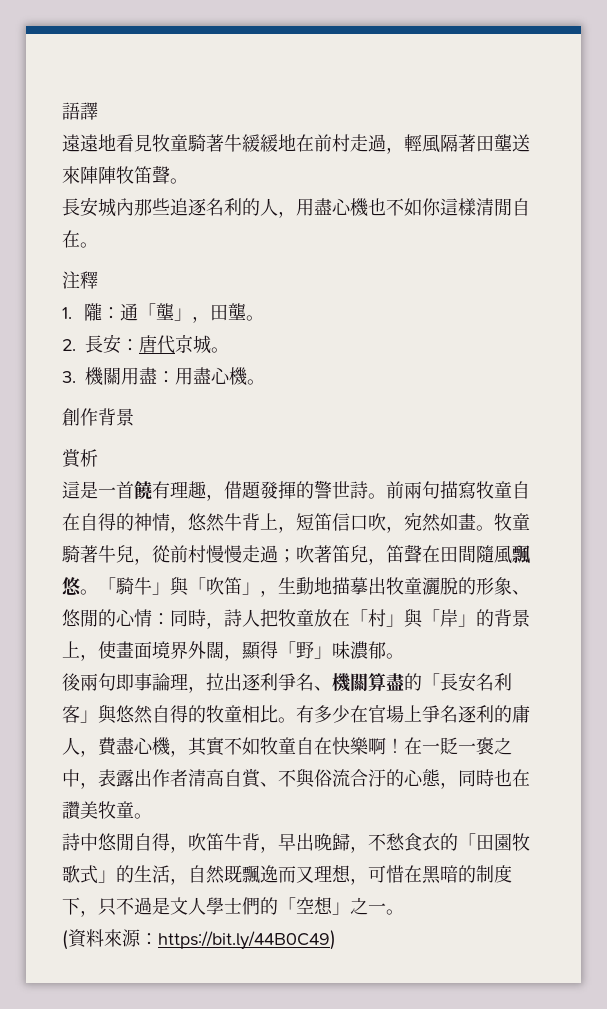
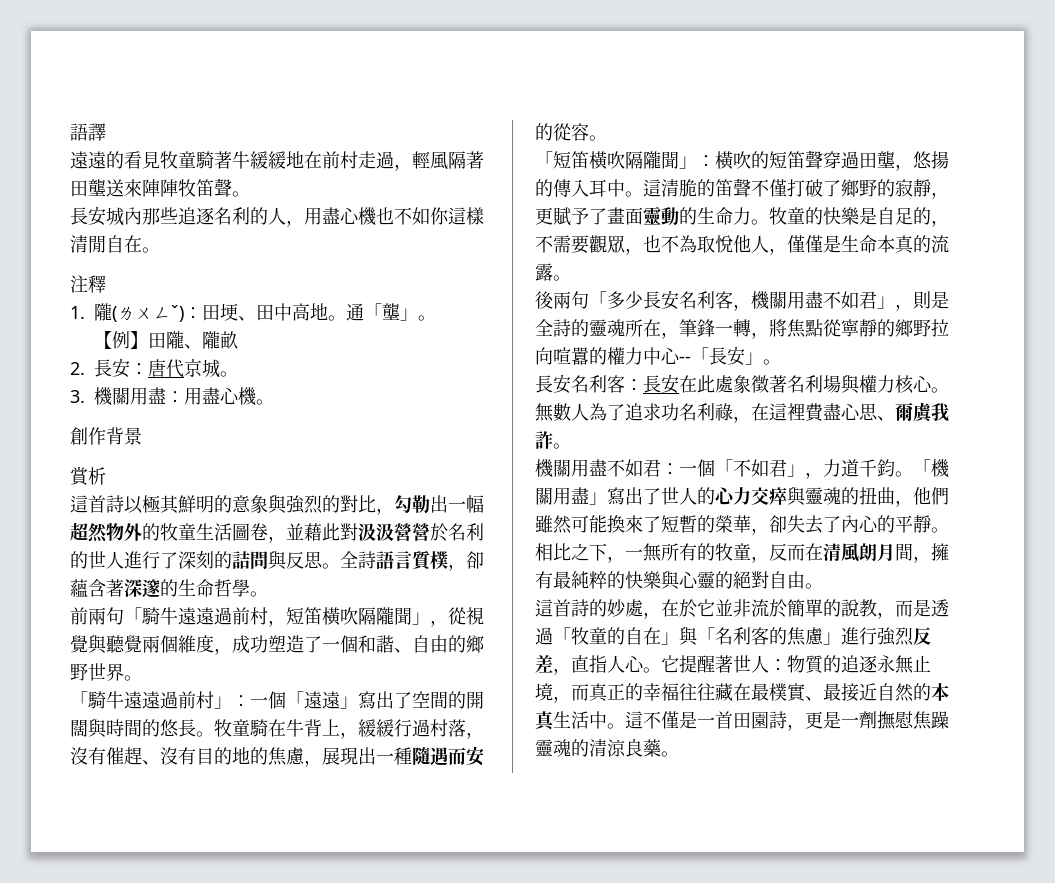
- 遠遠地看見牧童騎著牛緩緩地在前村走過，輕風隔著田壟送來陣陣牧笛聲。
+ 遠遠的看見牧童騎著牛緩緩地在前村走過，輕風隔著田壟送來陣陣牧笛聲。
- 1.隴：通「壟」，田壟。
+ 1.隴(ㄌㄨㄥˇ)：田埂、田中高地。通「壟」。【例】田隴、隴畝
- 這是一首饒有理趣，借題發揮的警世詩。前兩句描寫牧童自在自得的神情，悠然牛背上，短笛信口吹，宛然如畫。牧童騎著牛兒，從前村慢慢走過；吹著笛兒，笛聲在田間隨風飄悠。「騎牛」與「吹笛」，生動地描摹出牧童灑脫的形象、悠閒的心情：同時，詩人把牧童放在「村」與「岸」的背景上，使畫面境界外闊，顯得「野」味濃郁。
- 後兩句即事論理，拉出逐利爭名、機關算盡的「長安名利客」與悠然自得的牧童相比。有多少在官場上爭名逐利的庸人，費盡心機，其實不如牧童自在快樂啊！在一貶一褒之中，表露出作者清高自賞、不與俗流合汙的心態，同時也在讚美牧童。
- 詩中悠閒自得，吹笛牛背，早出晚歸，不愁食衣的「田園牧歌式」的生活，自然既飄逸而又理想，可惜在黑暗的制度下，只不過是文人學士們的「空想」之一。
- (資料來源：https://bit.ly/44B0C49)
+ 這首詩以極其鮮明的意象與強烈的對比，勾勒出一幅超然物外的牧童生活圖卷，並藉此對汲汲營營於名利的世人進行了深刻的詰問與反思。全詩語言質樸，卻蘊含著深邃的生命哲學。
+ 前兩句「騎牛遠遠過前村，短笛橫吹隔隴聞」，從視覺與聽覺兩個維度，成功塑造了一個和諧、自由的鄉野世界。
+ 「騎牛遠遠過前村」：一個「遠遠」寫出了空間的開闊與時間的悠長。牧童騎在牛背上，緩緩行過村落，沒有催趕、沒有目的地的焦慮，展現出一種隨遇而安的從容。
+ 「短笛橫吹隔隴聞」：橫吹的短笛聲穿過田壟，悠揚的傳入耳中。這清脆的笛聲不僅打破了鄉野的寂靜，更賦予了畫面靈動的生命力。牧童的快樂是自足的，不需要觀眾，也不為取悅他人，僅僅是生命本真的流露。
+ 後兩句「多少長安名利客，機關用盡不如君」，則是全詩的靈魂所在，筆鋒一轉，將焦點從寧靜的鄉野拉向喧囂的權力中心--「長安」。
+ 長安名利客：長安在此處象徵著名利場與權力核心。無數人為了追求功名利祿，在這裡費盡心思、爾虞我詐。
+ 機關用盡不如君：一個「不如君」，力道千鈞。「機關用盡」寫出了世人的心力交瘁與靈魂的扭曲，他們雖然可能換來了短暫的榮華，卻失去了內心的平靜。相比之下，一無所有的牧童，反而在清風朗月間，擁有最純粹的快樂與心靈的絕對自由。
+ 這首詩的妙處，在於它並非流於簡單的說教，而是透過「牧童的自在」與「名利客的焦慮」進行強烈反差，直指人心。它提醒著世人：物質的追逐永無止境，而真正的幸福往往藏在最樸實、最接近自然的本真生活中。這不僅是一首田園詩，更是一劑撫慰焦躁靈魂的清涼良藥。

